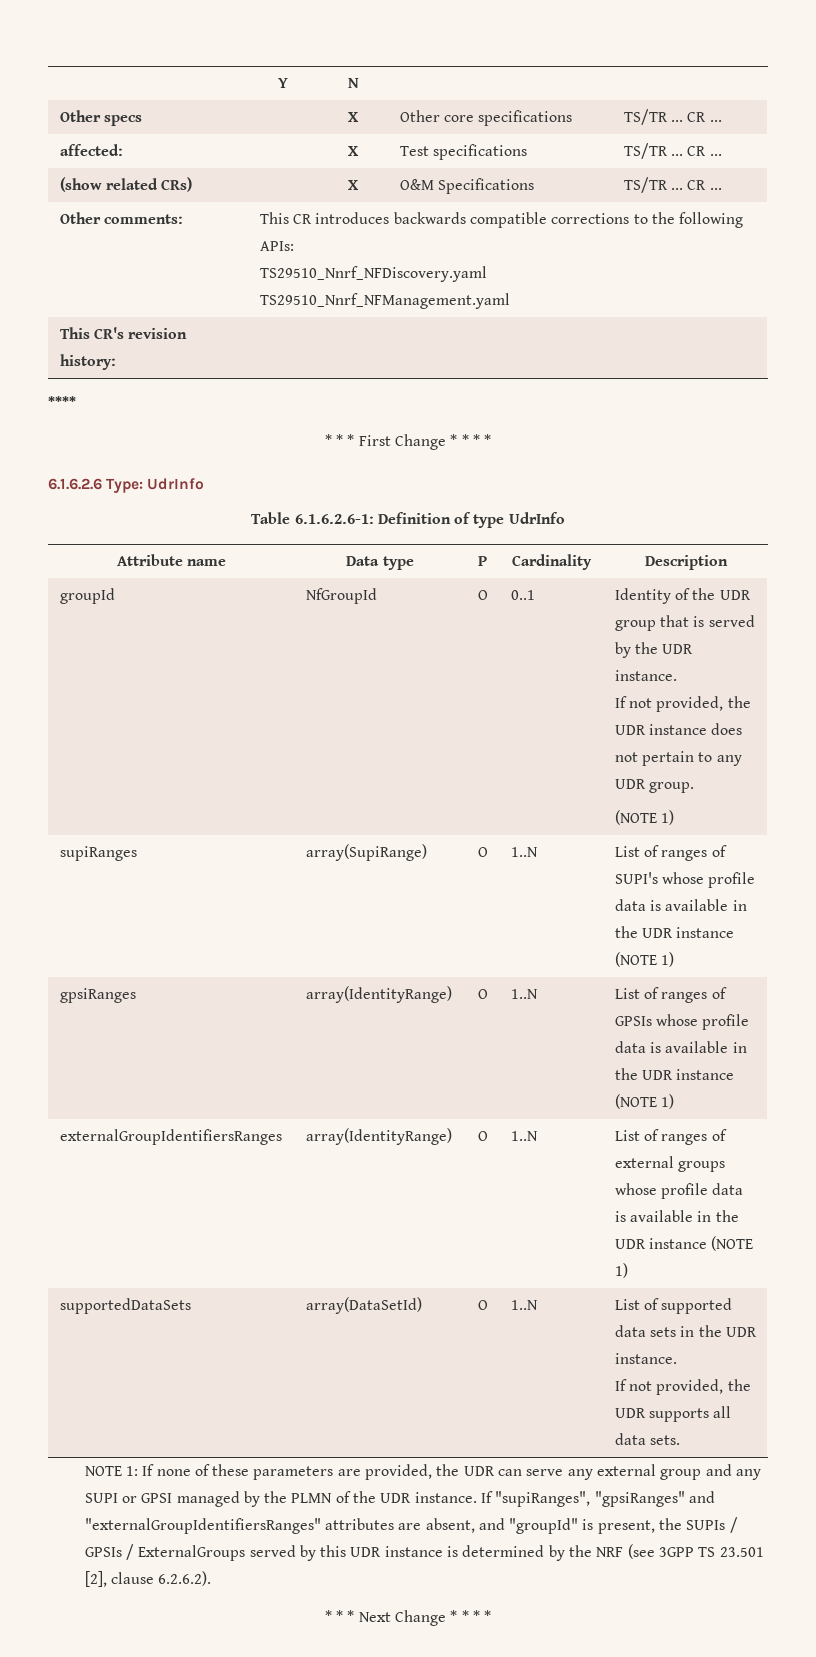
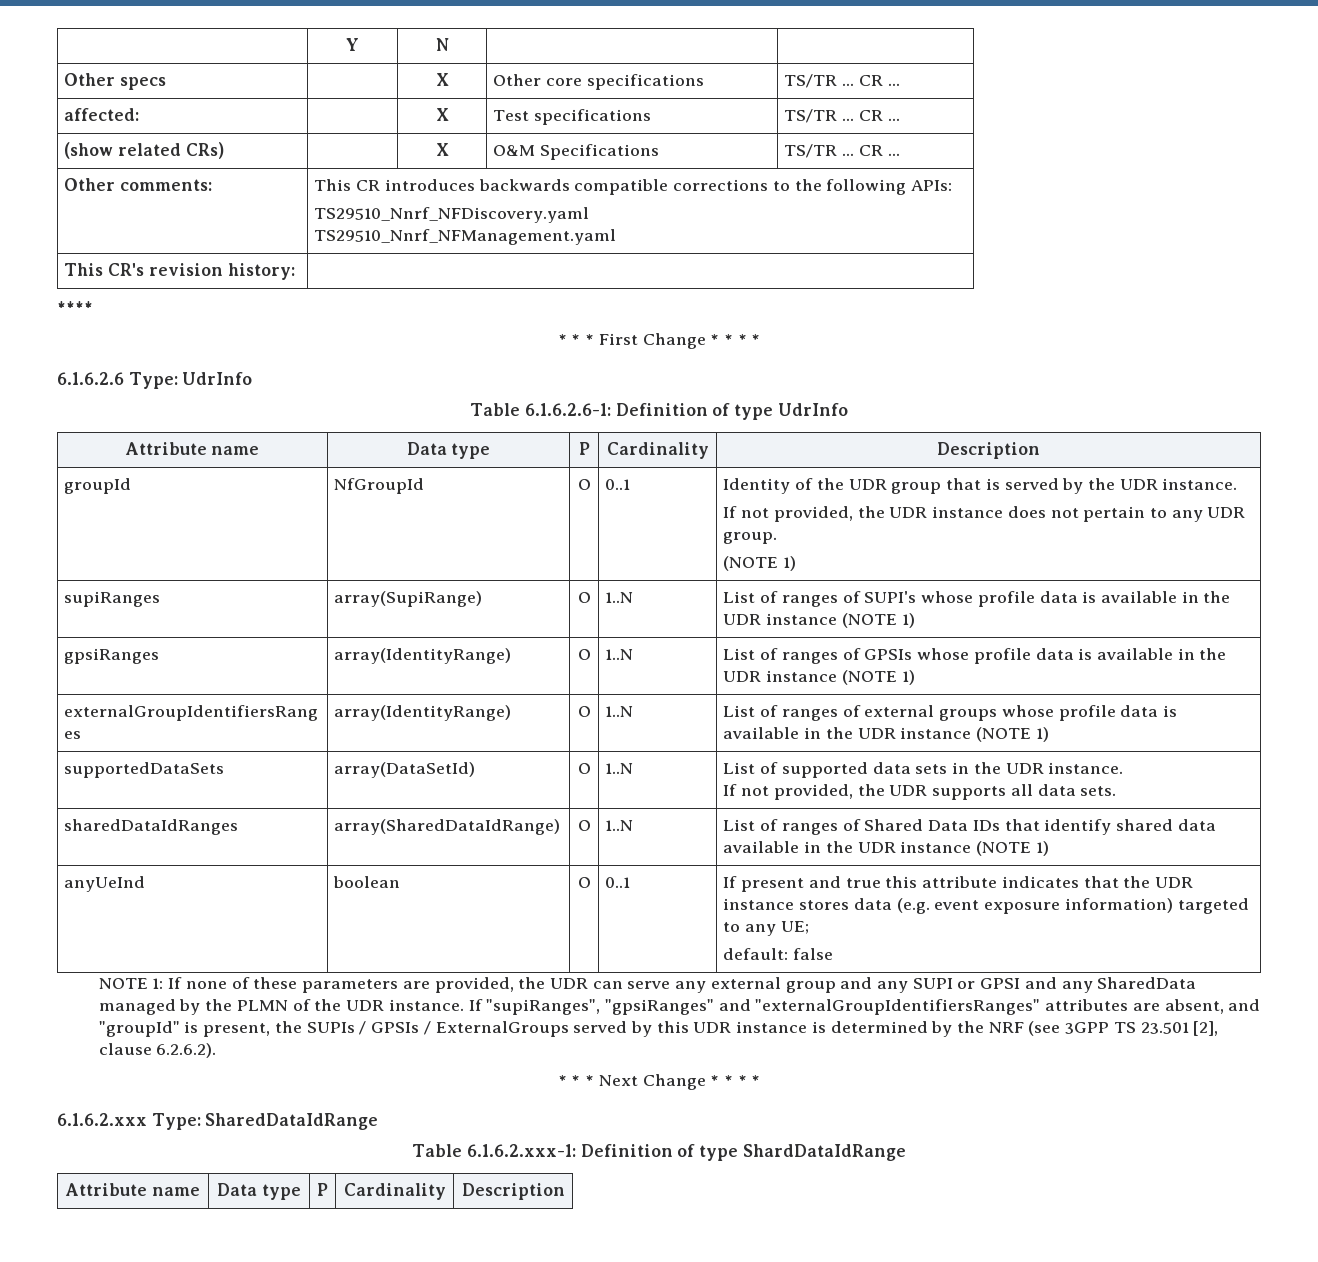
+ sharedDataIdRanges | array(SharedDataIdRange) | O | 1..N | List of ranges of Shared Data IDs that identify shared data available in the UDR instance (NOTE 1)
+ anyUeInd | boolean | O | 0..1 | If present and true this attribute indicates that the UDR instance stores data (e.g. event exposure information) targeted to any UE;
+ default: false
- NOTE 1: If none of these parameters are provided, the UDR can serve any external group and any SUPI or GPSI managed by the PLMN of the UDR instance.
+ NOTE 1: If none of these parameters are provided, the UDR can serve any external group and any SUPI or GPSI and any SharedData managed by the PLMN of the UDR instance.
+ 6.1.6.2.xxx Type: SharedDataIdRange
+ Table 6.1.6.2.xxx-1: Definition of type ShardDataIdRange
+ Attribute name | Data type | P | Cardinality | Description

